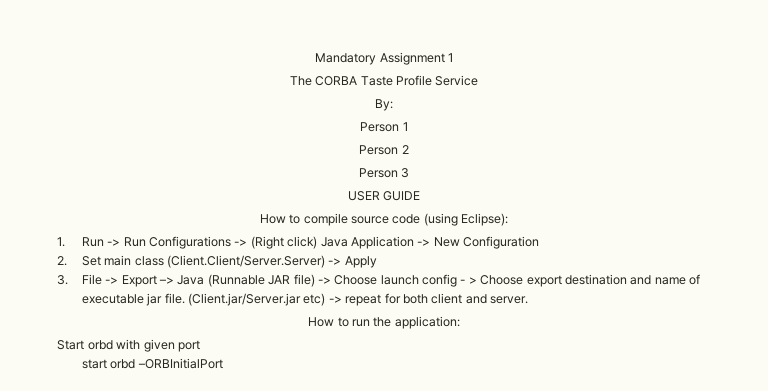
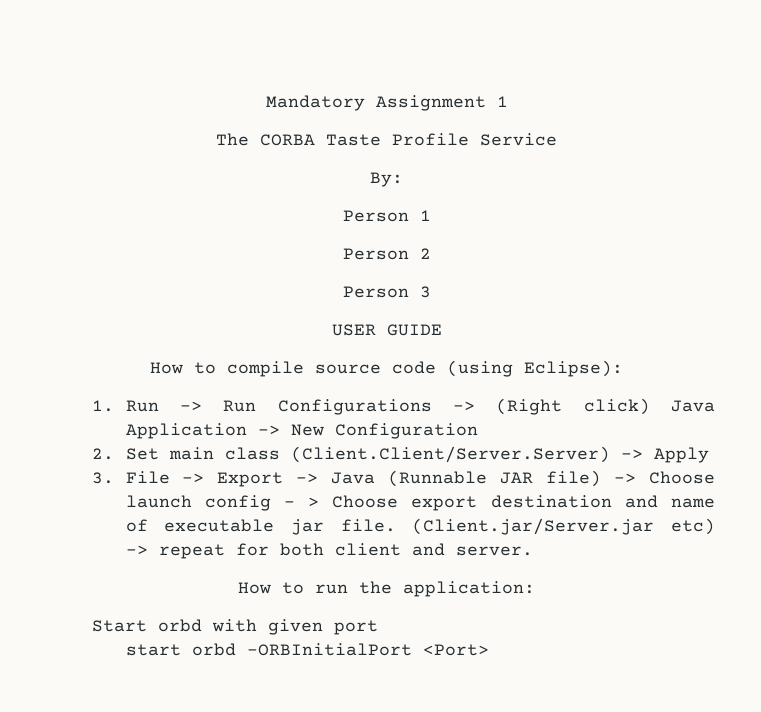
- start orbd –ORBInitialPort
+ start orbd –ORBInitialPort <Port>

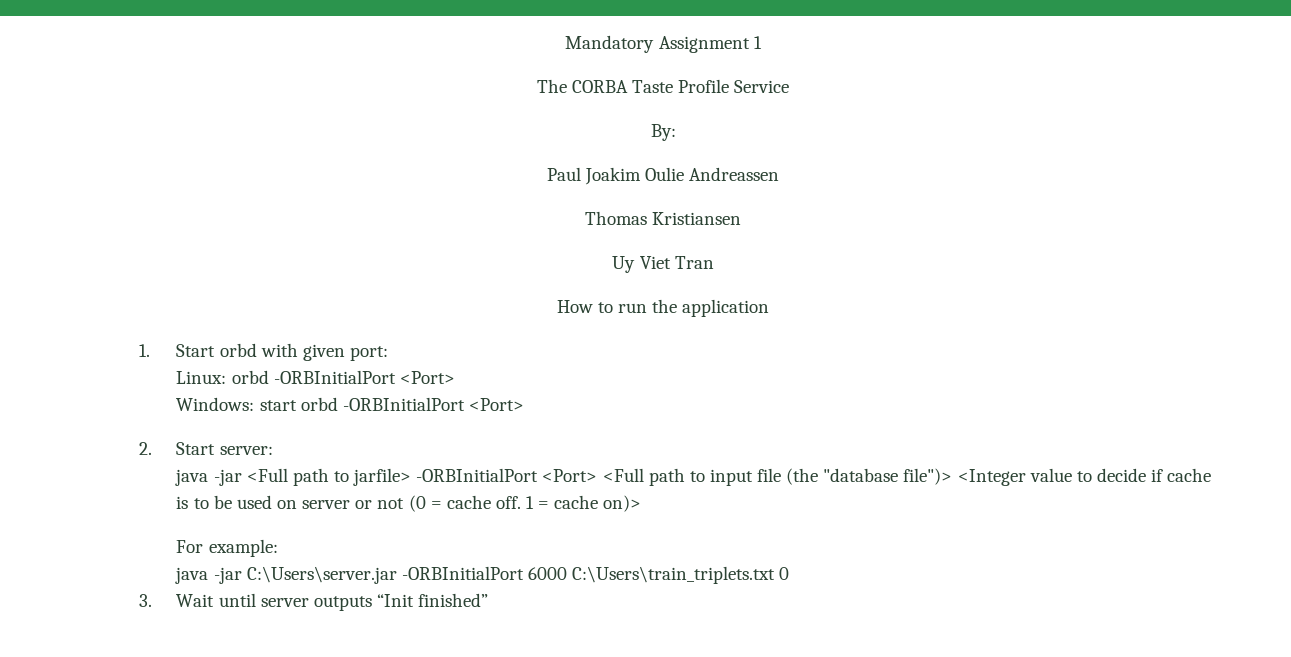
- Person 1
- Person 2
- Person 3
- USER GUIDE
- How to compile source code (using Eclipse):
- 1. Run -> Run Configurations -> (Right click) Java Application -> New Configuration
- 2. Set main class (Client.Client/Server.Server) -> Apply
- 3. File -> Export –> Java (Runnable JAR file) -> Choose launch config - > Choose export destination and name of executable jar file. (Client.jar/Server.jar etc) -> repeat for both client and server.
+ Paul Joakim Oulie Andreassen
+ Thomas Kristiansen
+ Uy Viet Tran
- How to run the application:
- Start orbd with given port
- start orbd –ORBInitialPort <Port>
+ How to run the application
+ 1. Start orbd with given port:
+ Linux: orbd -ORBInitialPort <Port>
+ Windows: start orbd -ORBInitialPort <Port>
+ 2. Start server:
+ java -jar <Full path to jarfile> -ORBInitialPort <Port> <Full path to input file (the "database file")> <Integer value to decide if cache is to be used on server or not (0 = cache off. 1 = cache on)>
+ For example:
+ java -jar C:\Users\server.jar -ORBInitialPort 6000 C:\Users\train_triplets.txt 0
+ 3. Wait until server outputs “Init finished”

